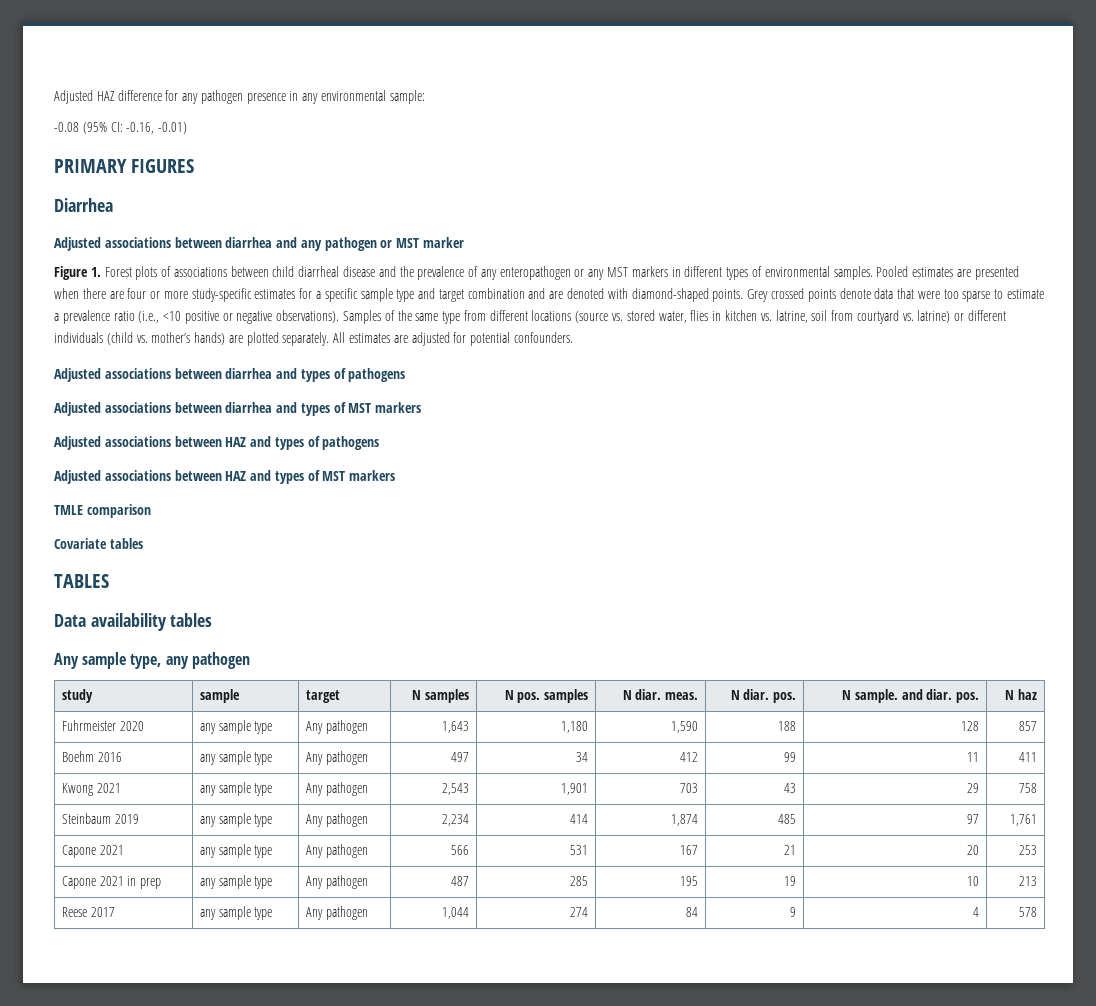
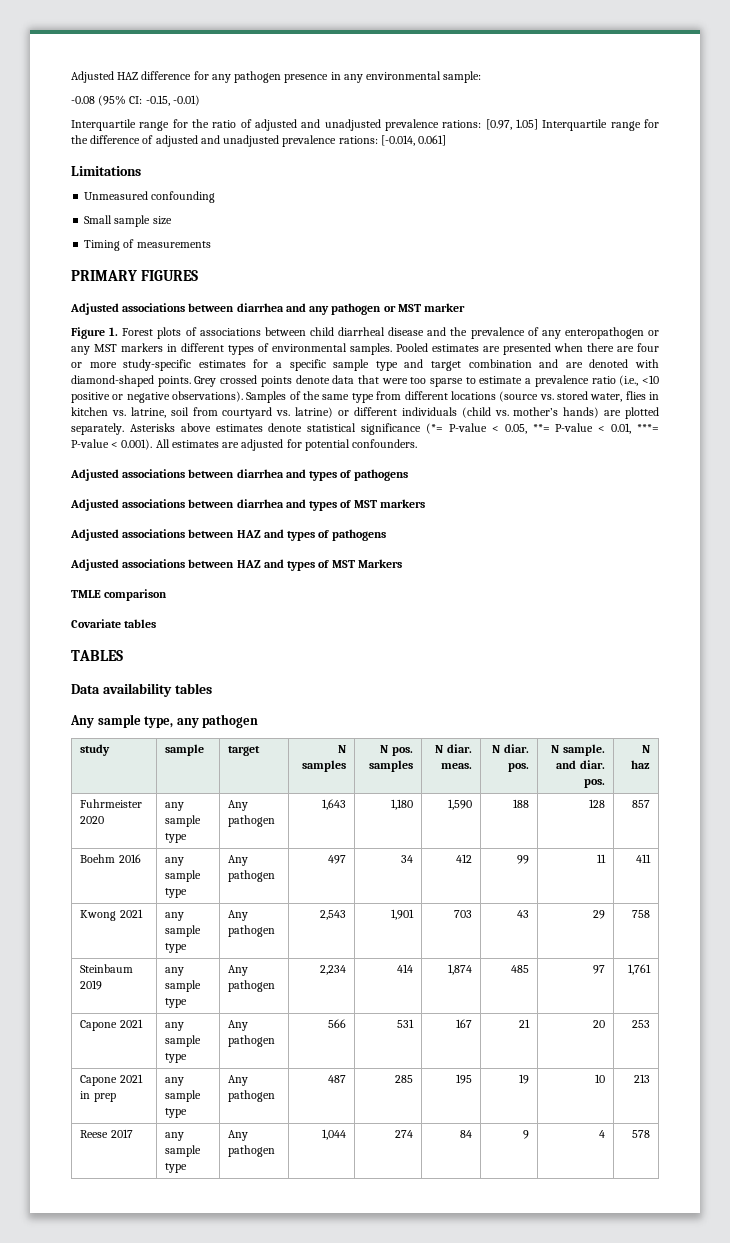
- -0.08 (95% CI: -0.16, -0.01)
+ -0.08 (95% CI: -0.15, -0.01)
+ Interquartile range for the ratio of adjusted and unadjusted prevalence rations: [0.97, 1.05] Interquartile range for the difference of adjusted and unadjusted prevalence rations: [-0.014, 0.061]
+ Limitations
+ Unmeasured confounding
+ Small sample size
+ Timing of measurements
- Diarrhea
- All estimates are adjusted for potential confounders.
+ Asterisks above estimates denote statistical significance (*= P-value < 0.05, **= P-value < 0.01, ***= P-value < 0.001). All estimates are adjusted for potential confounders.
- Adjusted associations between HAZ and types of MST markers
+ Adjusted associations between HAZ and types of MST Markers

